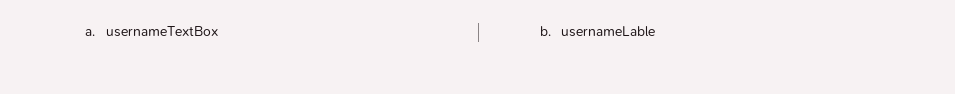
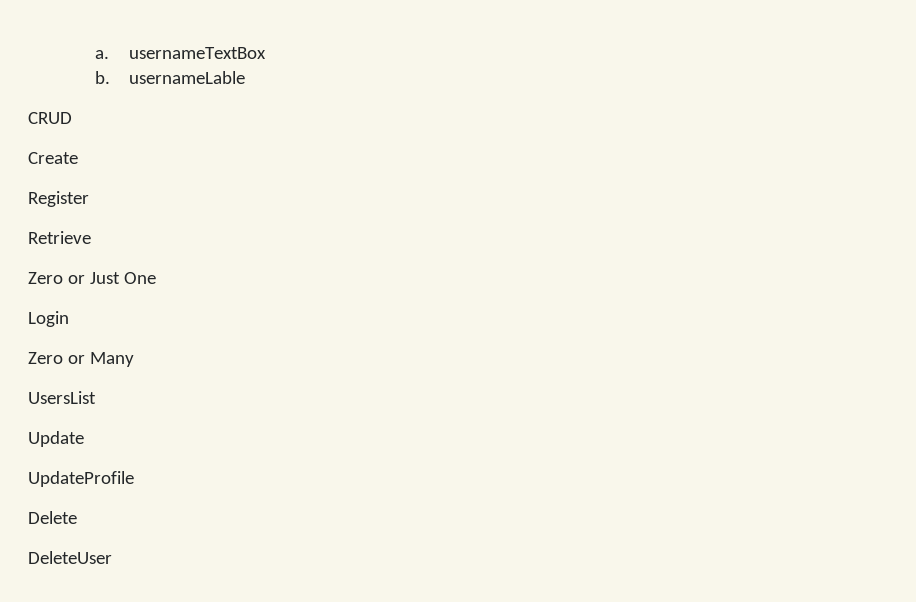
+ CRUD
+ Create
+ Register
+ Retrieve
+ Zero or Just One
+ Login
+ Zero or Many
+ UsersList
+ Update
+ UpdateProfile
+ Delete
+ DeleteUser

